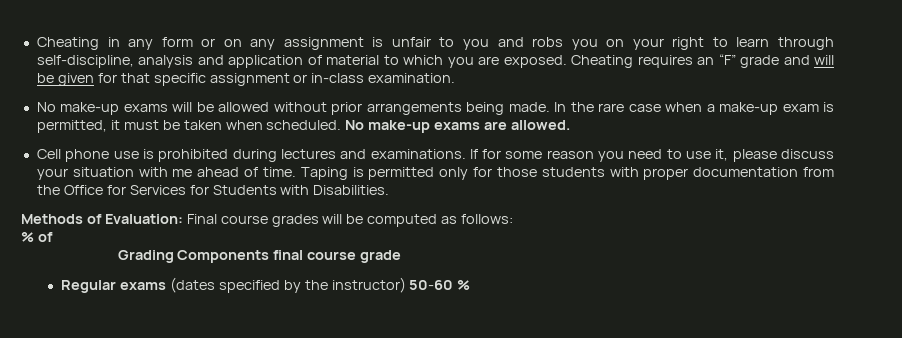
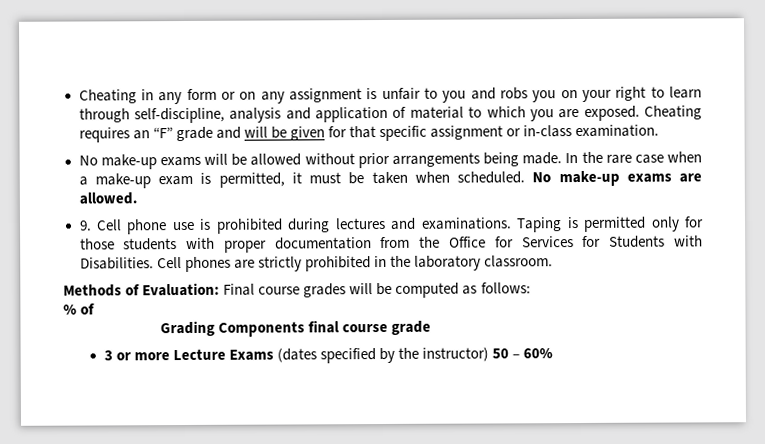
- Cell phone use is prohibited during lectures and examinations.
+ 9. Cell phone use is prohibited during lectures and examinations.
- If for some reason you need to use it, please discuss your situation with me ahead of time.
+ Cell phones are strictly prohibited in the laboratory classroom.
- Regular exams (dates specified by the instructor) 50-60 %
+ 3 or more Lecture Exams (dates specified by the instructor) 50 – 60%

